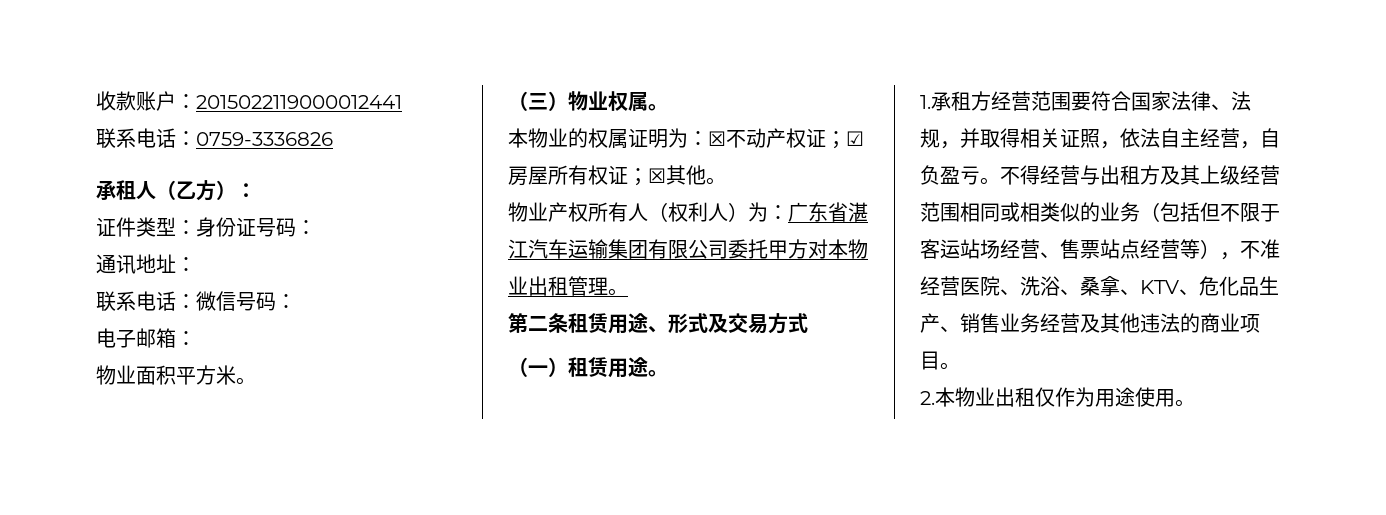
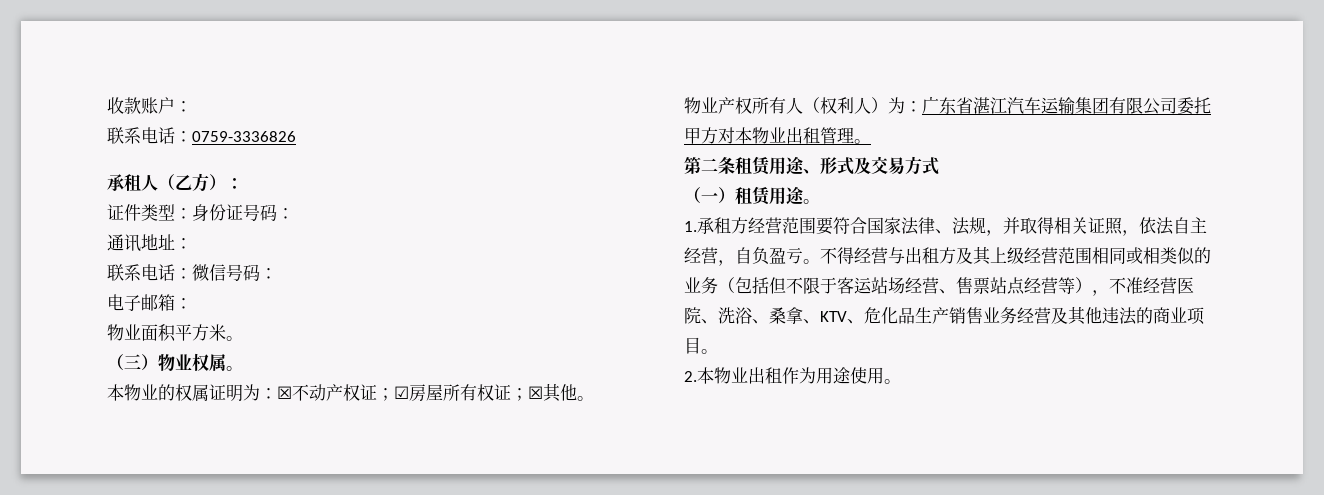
- 收款账户：2015022119000012441
+ 收款账户：
- 不得经营与出租方及其上级经营范围相同或相类似的业务（包括但不限于客运站场经营、售票站点经营等），不准经营医院、洗浴、桑拿、KTV、危化品生产、销售业务经营及其他违法的商业项目。
+ 不得经营与出租方及其上级经营范围相同或相类似的业务（包括但不限于客运站场经营、售票站点经营等），不准经营医院、洗浴、桑拿、KTV、危化品生产销售业务经营及其他违法的商业项目。
- 2.本物业出租仅作为用途使用。
+ 2.本物业出租作为用途使用。

